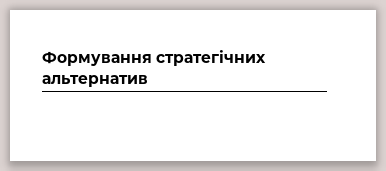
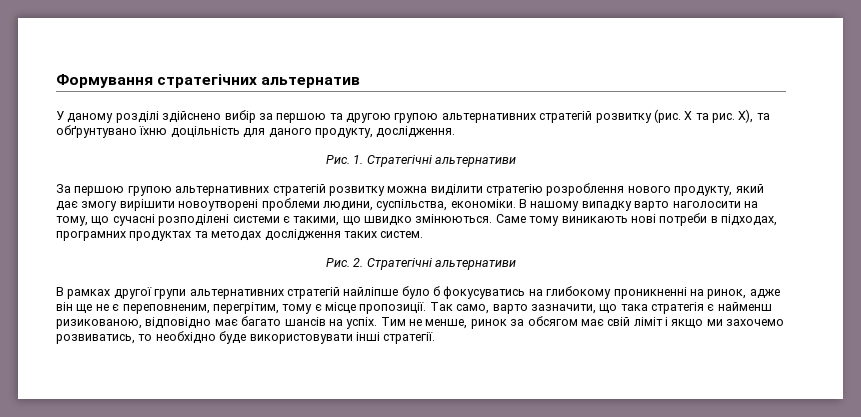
+ У даному розділі здійснено вибір за першою та другою групою альтернативних стратегій розвитку (рис. Х та рис. Х), та обґрунтувано їхню доцільність для даного продукту, дослідження.
+ Рис. 1. Стратегічні альтернативи
+ За першою групою альтернативних стратегій розвитку можна виділити стратегію розроблення нового продукту, який дає змогу вирішити новоутворені проблеми людини, суспільства, економіки. В нашому випадку варто наголосити на тому, що сучасні розподілені системи є такими, що швидко змінюються. Саме тому виникають нові потреби в підходах, програмних продуктах та методах дослідження таких систем.
+ Рис. 2. Стратегічні альтернативи
+ В рамках другої групи альтернативних стратегій найліпше було б фокусуватись на глибокому проникненні на ринок, адже він ще не є переповненим, перегрітим, тому є місце пропозиції. Так само, варто зазначити, що така стратегія є найменш ризикованою, відповідно має багато шансів на успіх. Тим не менше, ринок за обсягом має свій ліміт і якщо ми захочемо розвиватись, то необхідно буде використовувати інші стратегії.

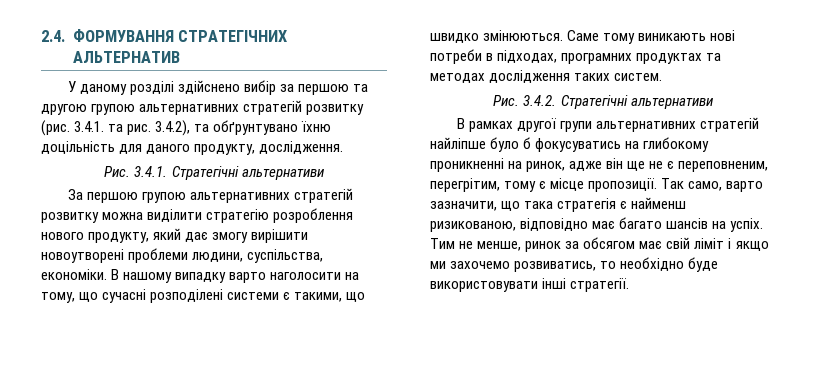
- Формування стратегічних альтернатив
+ 2.4. ФОРМУВАННЯ СТРАТЕГІЧНИХ АЛЬТЕРНАТИВ
- Х та рис.
+ 3.4.1. та рис.
- Х), та обґрунтувано їхню доцільність для даного продукту, дослідження.
+ 3.4.2), та обґрунтувано їхню доцільність для даного продукту, дослідження.
- Рис. 1. Стратегічні альтернативи
+ Рис. 3.4.1. Стратегічні альтернативи
- Рис. 2. Стратегічні альтернативи
+ Рис. 3.4.2. Стратегічні альтернативи

